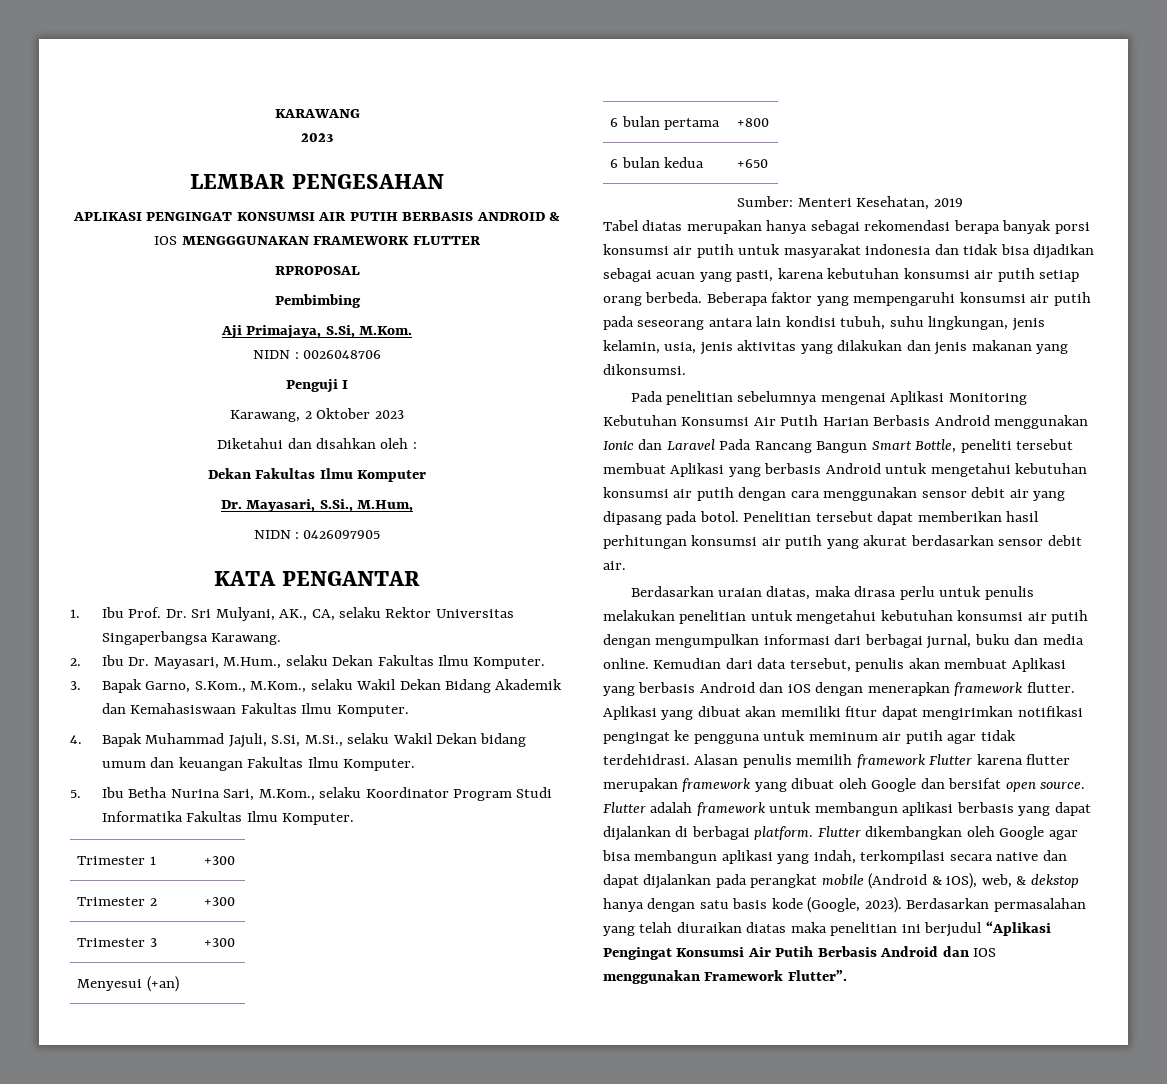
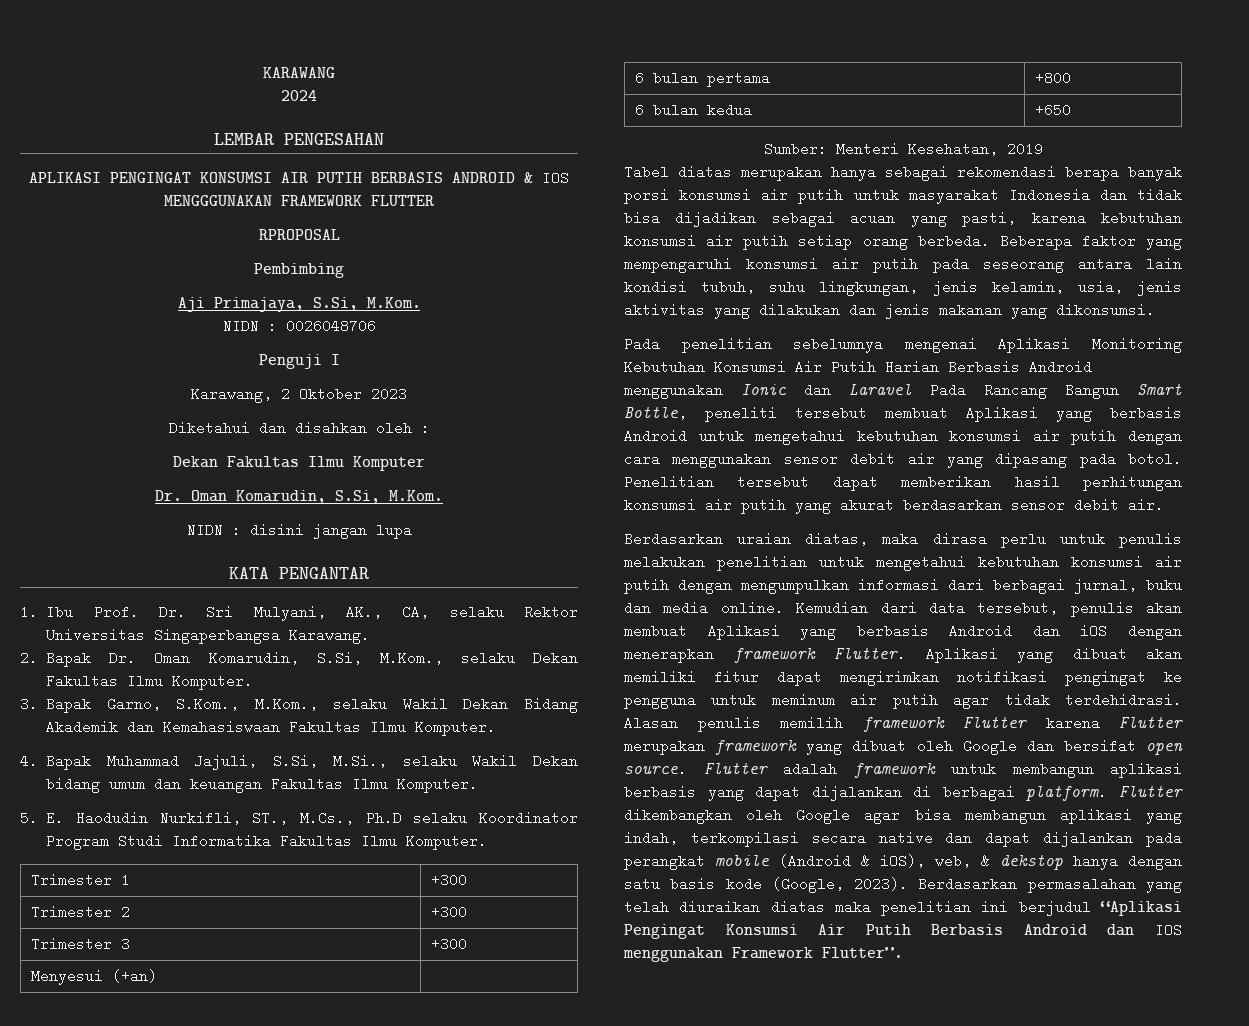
  KARAWANG
- 2023
+ 2024
- Dr. Mayasari, S.Si., M.Hum,
- NIDN : 0426097905
+ Dr. Oman Komarudin, S.Si, M.Kom.
+ NIDN : disini jangan lupa
- 2. Ibu Dr. Mayasari, M.Hum., selaku Dekan Fakultas Ilmu Komputer.
+ 2. Bapak Dr. Oman Komarudin, S.Si, M.Kom., selaku Dekan Fakultas Ilmu Komputer.
- 5. Ibu Betha Nurina Sari, M.Kom., selaku Koordinator Program Studi Informatika Fakultas Ilmu Komputer.
+ 5. E. Haodudin Nurkifli, ST., M.Cs., Ph.D selaku Koordinator Program Studi Informatika Fakultas Ilmu Komputer.
- Tabel diatas merupakan hanya sebagai rekomendasi berapa banyak porsi konsumsi air putih untuk masyarakat indonesia dan tidak bisa dijadikan sebagai acuan yang pasti, karena kebutuhan konsumsi air putih setiap orang berbeda.
+ Tabel diatas merupakan hanya sebagai rekomendasi berapa banyak porsi konsumsi air putih untuk masyarakat Indonesia dan tidak bisa dijadikan sebagai acuan yang pasti, karena kebutuhan konsumsi air putih setiap orang berbeda.
- Kemudian dari data tersebut, penulis akan membuat Aplikasi yang berbasis Android dan iOS dengan menerapkan framework flutter.
+ Kemudian dari data tersebut, penulis akan membuat Aplikasi yang berbasis Android dan iOS dengan menerapkan framework Flutter.
- Alasan penulis memilih framework Flutter karena flutter merupakan framework yang dibuat oleh Google dan bersifat open source.
+ Alasan penulis memilih framework Flutter karena Flutter merupakan framework yang dibuat oleh Google dan bersifat open source.

